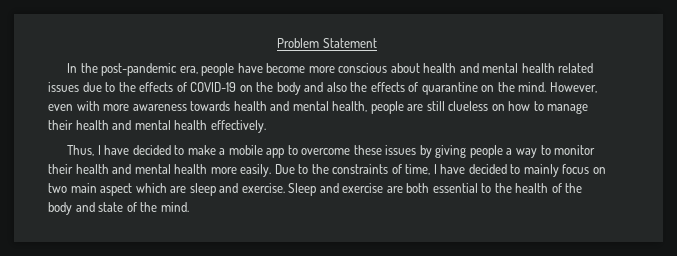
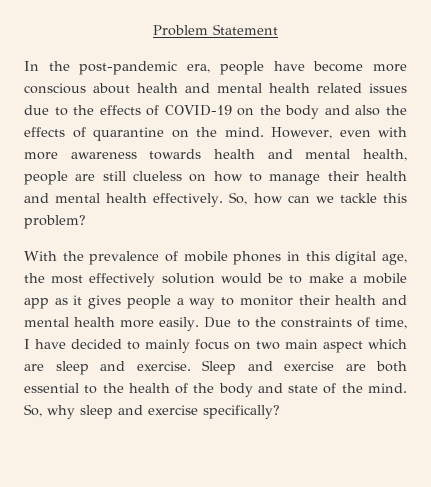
- However, even with more awareness towards health and mental health, people are still clueless on how to manage their health and mental health effectively.
- Thus, I have decided to make a mobile app to overcome these issues by giving people a way to monitor their health and mental health more easily.
+ However, even with more awareness towards health and mental health, people are still clueless on how to manage their health and mental health effectively. So, how can we tackle this problem?
+ With the prevalence of mobile phones in this digital age, the most effectively solution would be to make a mobile app as it gives people a way to monitor their health and mental health more easily.
+ So, why sleep and exercise specifically?

